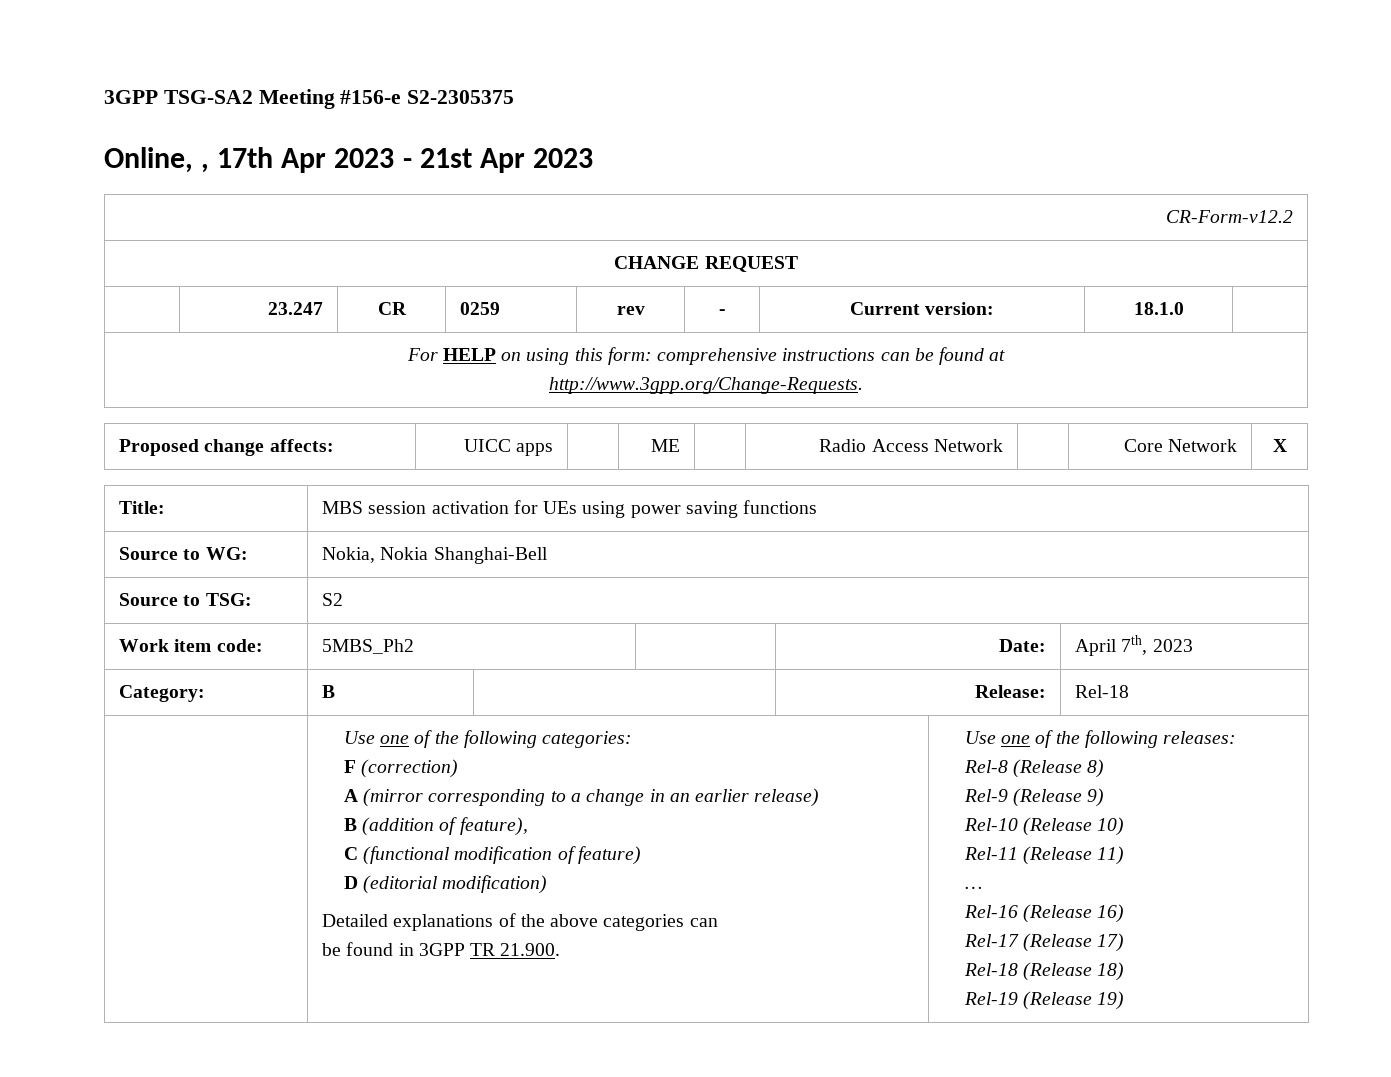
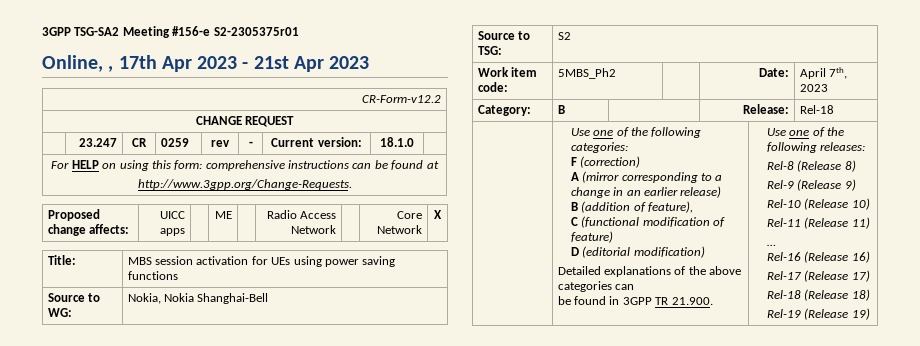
- 3GPP TSG-SA2 Meeting #156-e S2-2305375
+ 3GPP TSG-SA2 Meeting #156-e S2-2305375r01

